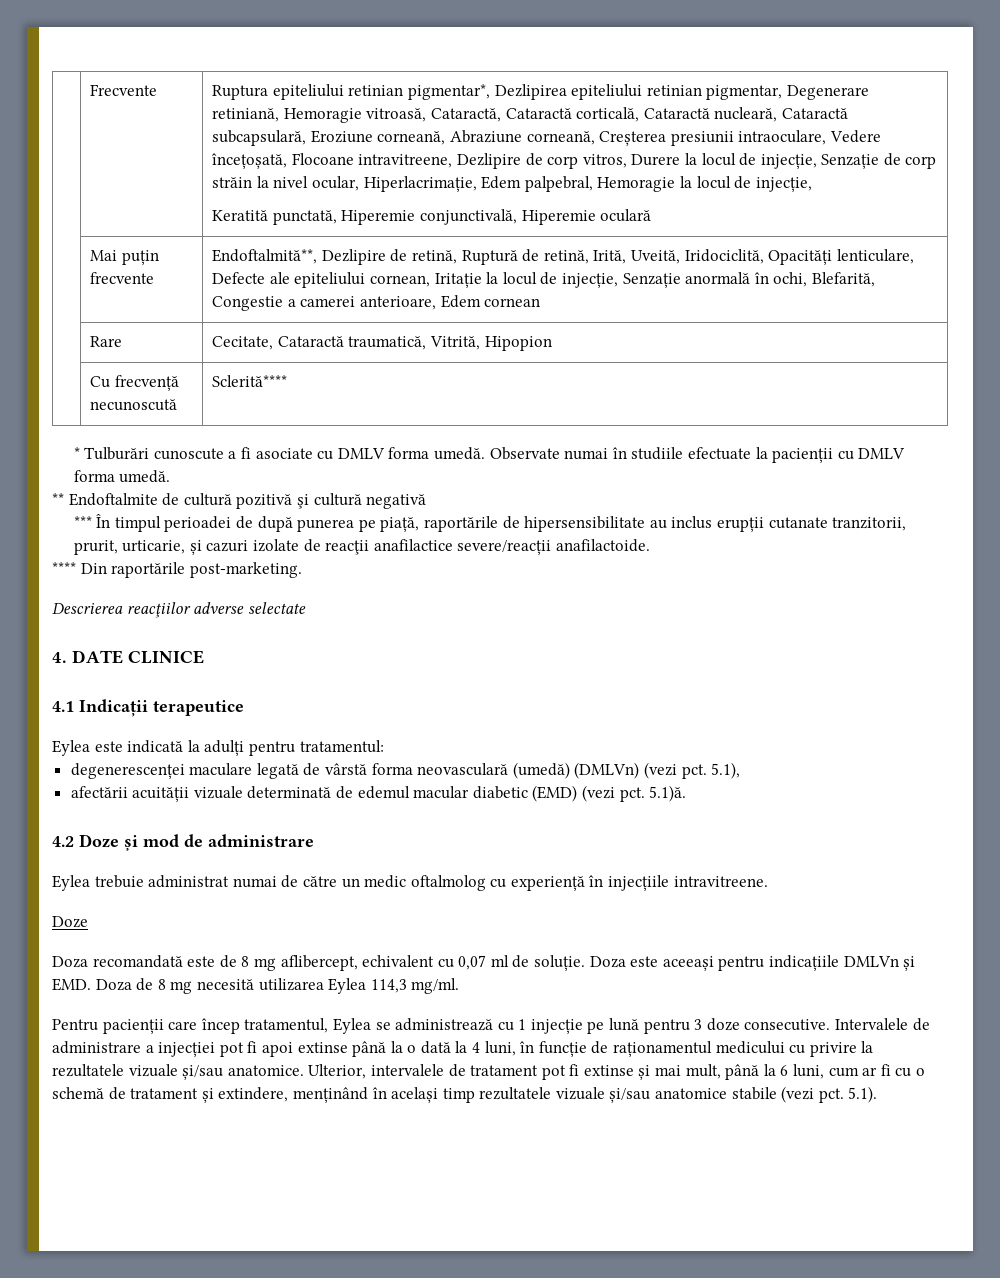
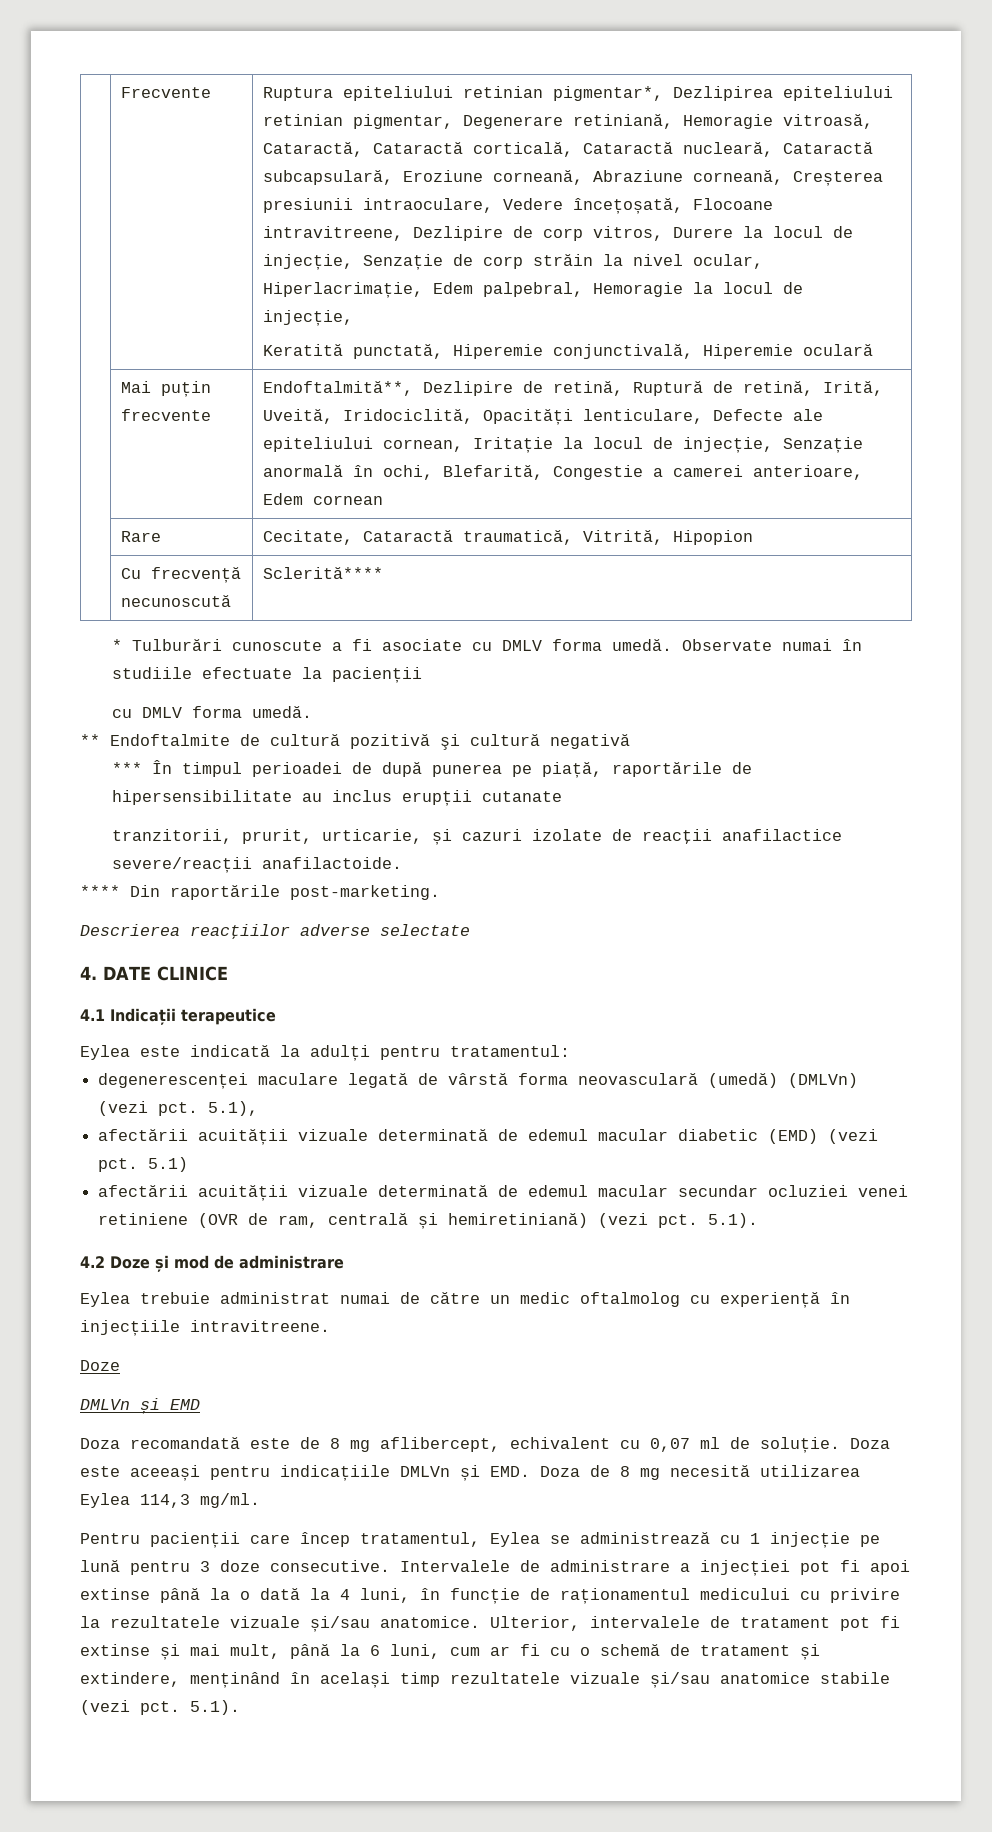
- Observate numai în studiile efectuate la pacienții cu DMLV forma umedă.
+ Observate numai în studiile efectuate la pacienții
+ cu DMLV forma umedă.
- *** În timpul perioadei de după punerea pe piață, raportările de hipersensibilitate au inclus erupții cutanate tranzitorii, prurit, urticarie, și cazuri izolate de reacţii anafilactice severe/reacții anafilactoide.
+ *** În timpul perioadei de după punerea pe piață, raportările de hipersensibilitate au inclus erupții cutanate
+ tranzitorii, prurit, urticarie, și cazuri izolate de reacţii anafilactice severe/reacții anafilactoide.
- 5.1)ă.
+ 5.1)
+ afectării acuității vizuale determinată de edemul macular secundar ocluziei venei retiniene (OVR de ram, centrală și hemiretiniană) (vezi pct. 5.1).
+ DMLVn și EMD

